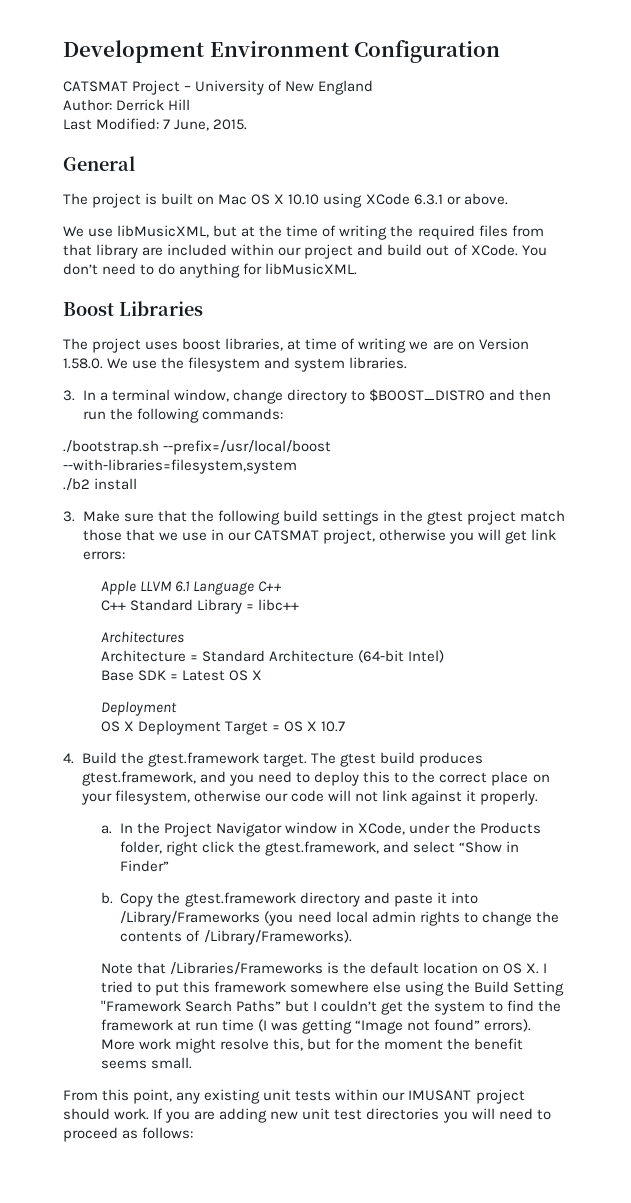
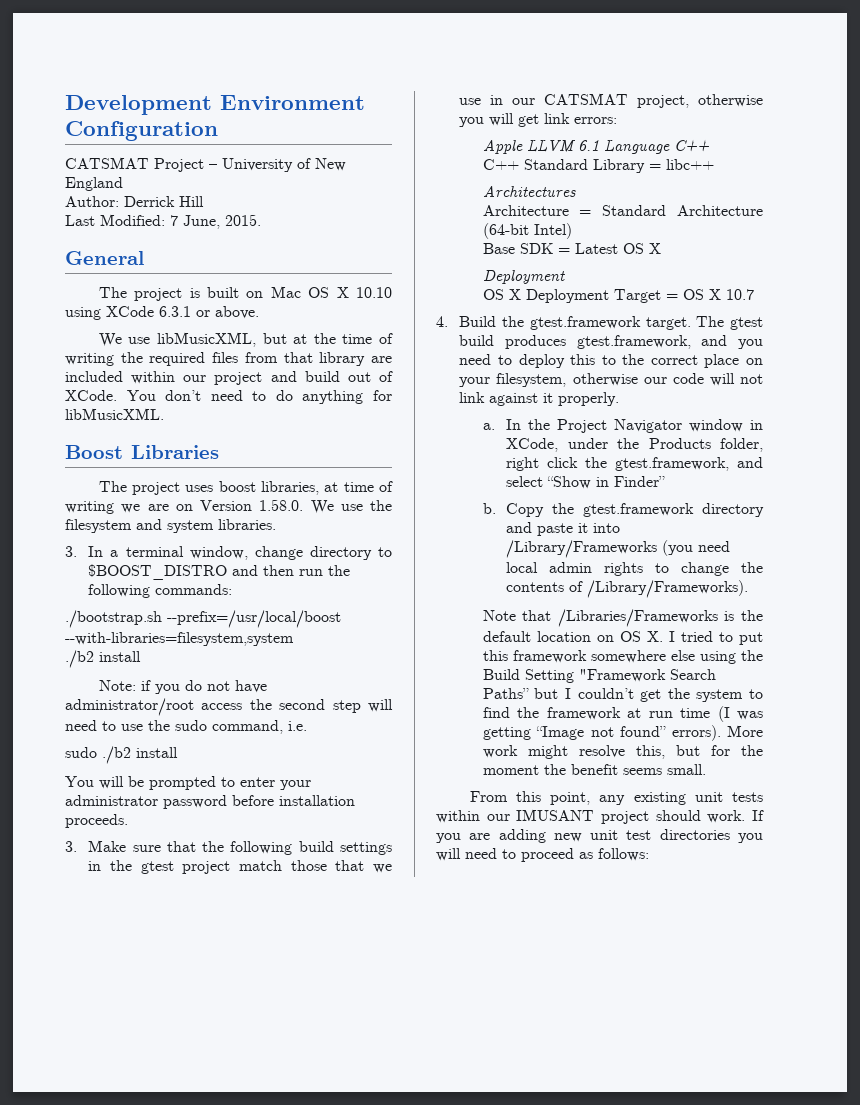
+ Note: if you do not have administrator/root access the second step will need to use the sudo command, i.e.
+ sudo ./b2 install
+ You will be prompted to enter your administrator password before installation proceeds.

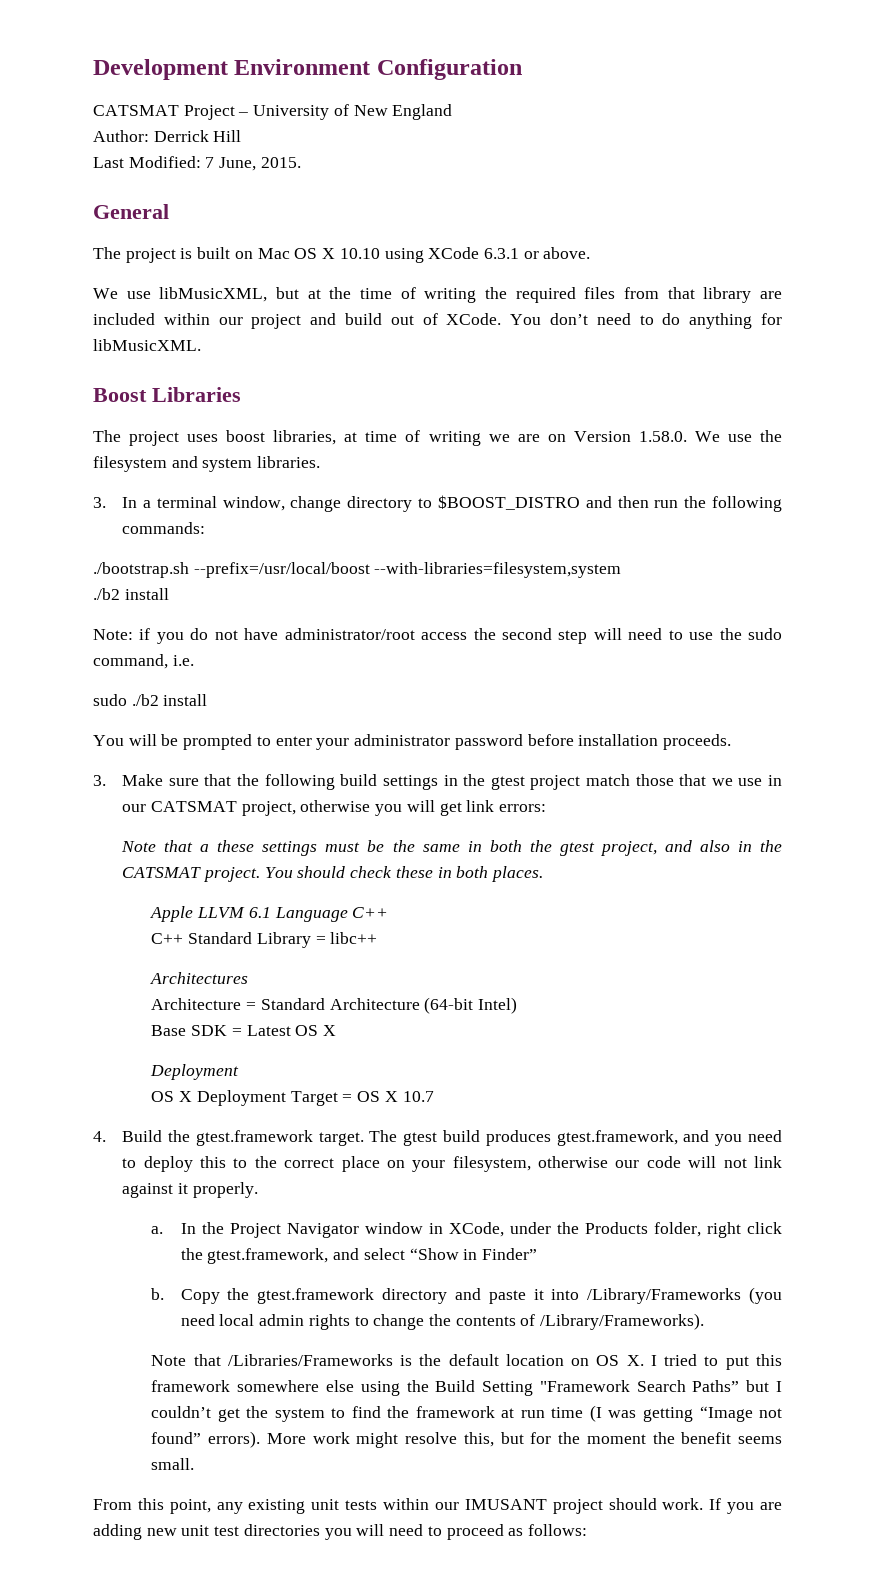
+ Note that a these settings must be the same in both the gtest project, and also in the CATSMAT project. You should check these in both places.

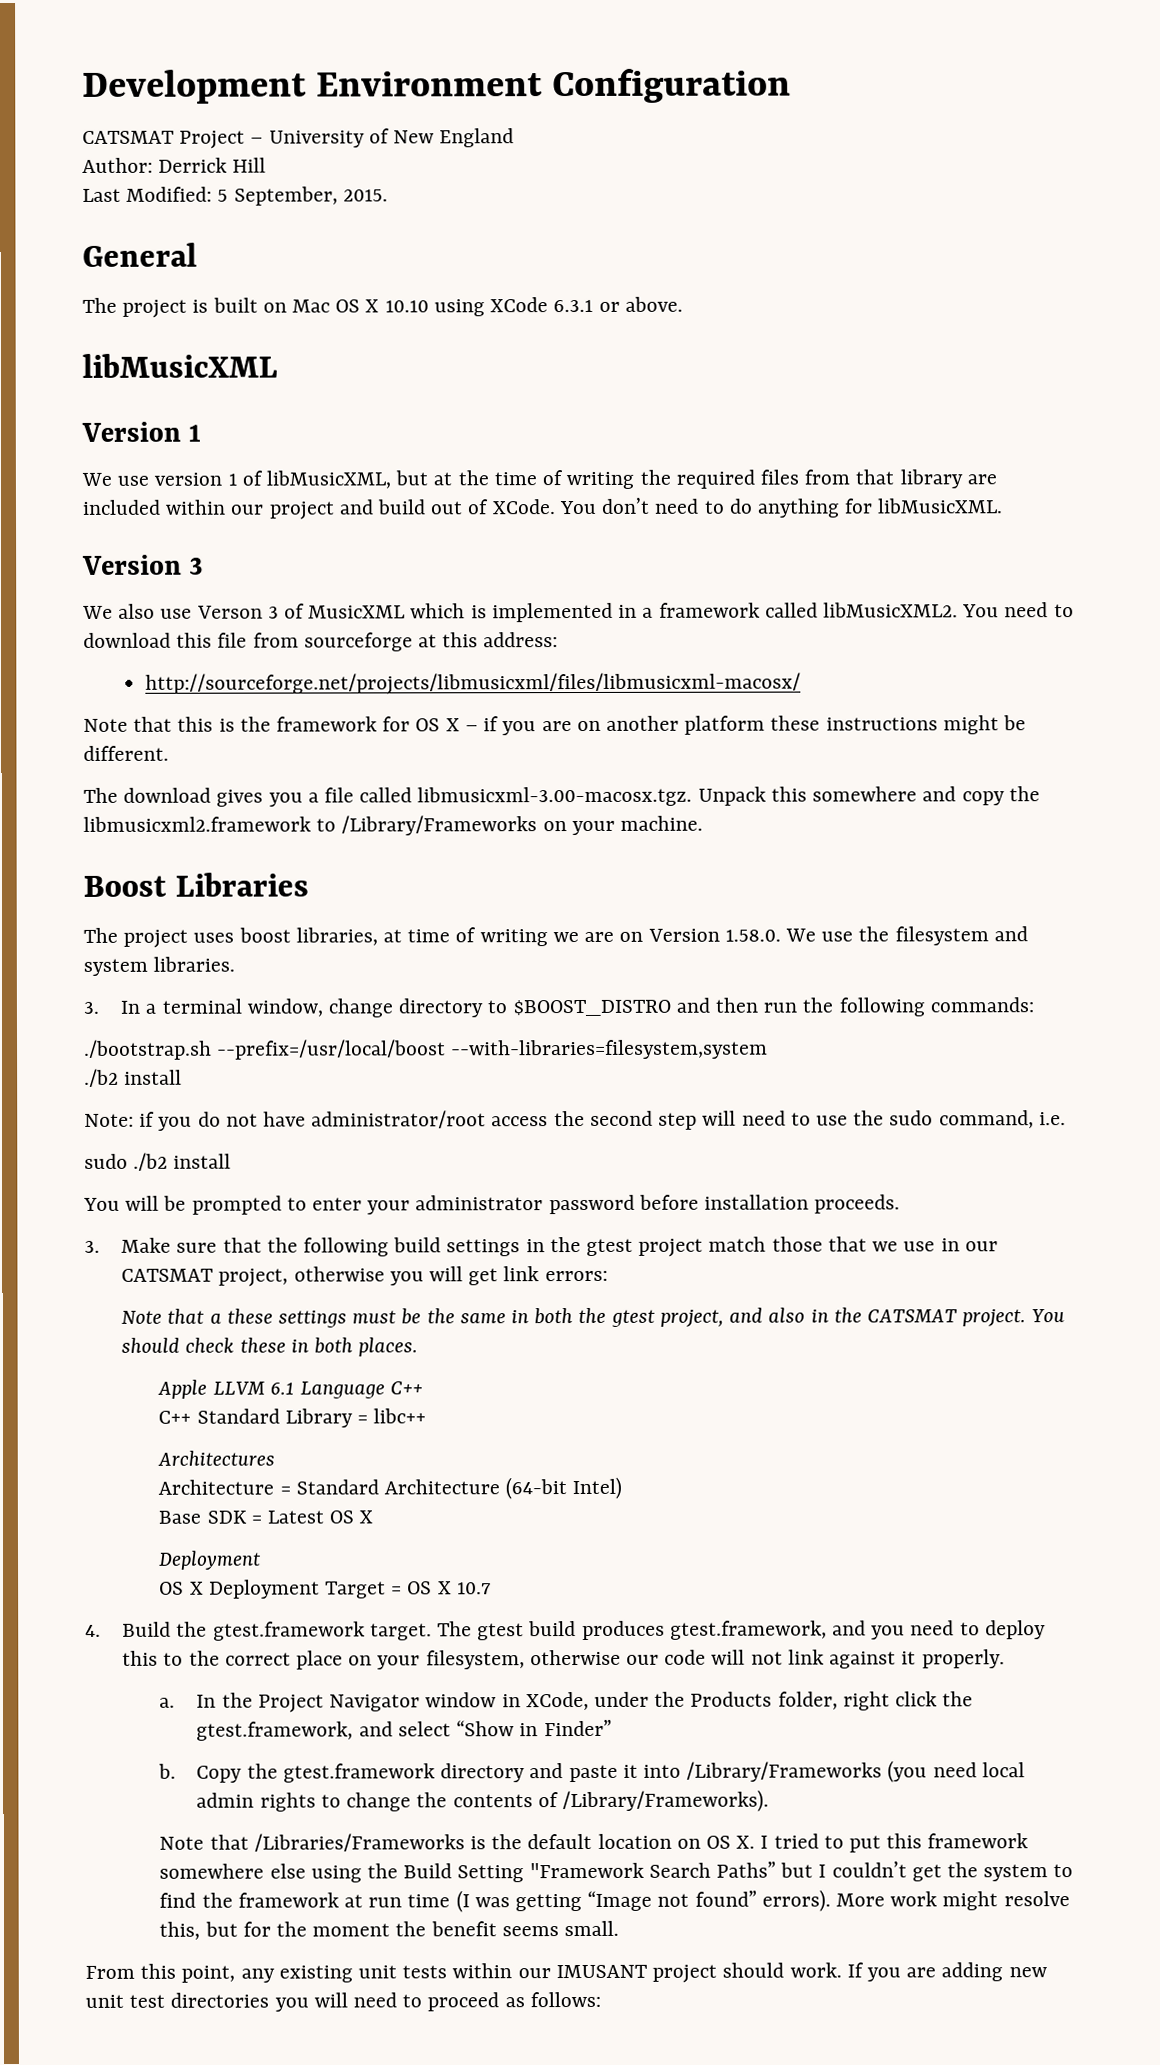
- Last Modified: 7 June, 2015.
+ Last Modified: 5 September, 2015.
- We use libMusicXML, but at the time of writing the required files from that library are included within our project and build out of XCode.
+ libMusicXML
+ Version 1
+ We use version 1 of libMusicXML, but at the time of writing the required files from that library are included within our project and build out of XCode.
+ Version 3
+ We also use Verson 3 of MusicXML which is implemented in a framework called libMusicXML2. You need to download this file from sourceforge at this address:
+ http://sourceforge.net/projects/libmusicxml/files/libmusicxml-macosx/
+ Note that this is the framework for OS X – if you are on another platform these instructions might be different.
+ The download gives you a file called libmusicxml-3.00-macosx.tgz. Unpack this somewhere and copy the libmusicxml2.framework to /Library/Frameworks on your machine.

